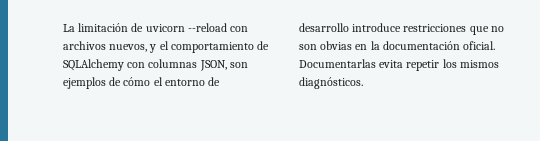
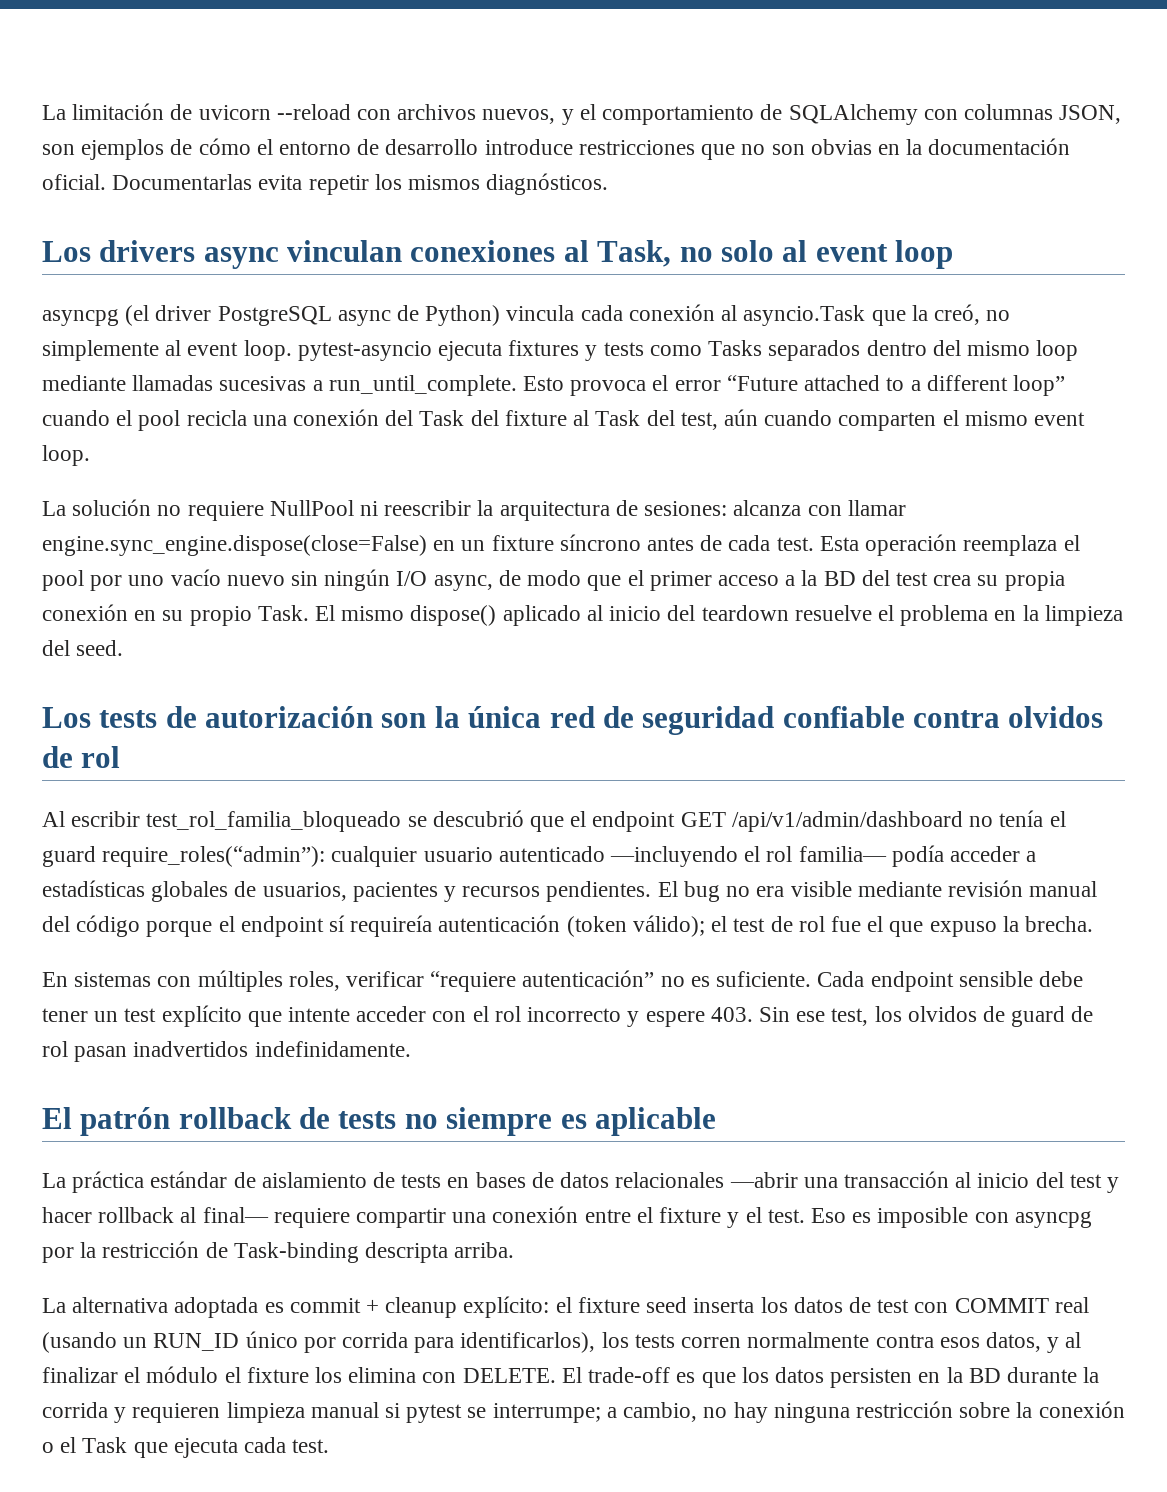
+ Los drivers async vinculan conexiones al Task, no solo al event loop
+ asyncpg (el driver PostgreSQL async de Python) vincula cada conexión al asyncio.Task que la creó, no simplemente al event loop. pytest-asyncio ejecuta fixtures y tests como Tasks separados dentro del mismo loop mediante llamadas sucesivas a run_until_complete. Esto provoca el error “Future attached to a different loop” cuando el pool recicla una conexión del Task del fixture al Task del test, aún cuando comparten el mismo event loop.
+ La solución no requiere NullPool ni reescribir la arquitectura de sesiones: alcanza con llamar engine.sync_engine.dispose(close=False) en un fixture síncrono antes de cada test. Esta operación reemplaza el pool por uno vacío nuevo sin ningún I/O async, de modo que el primer acceso a la BD del test crea su propia conexión en su propio Task. El mismo dispose() aplicado al inicio del teardown resuelve el problema en la limpieza del seed.
+ Los tests de autorización son la única red de seguridad confiable contra olvidos de rol
+ Al escribir test_rol_familia_bloqueado se descubrió que el endpoint GET /api/v1/admin/dashboard no tenía el guard require_roles(“admin”): cualquier usuario autenticado —incluyendo el rol familia— podía acceder a estadísticas globales de usuarios, pacientes y recursos pendientes. El bug no era visible mediante revisión manual del código porque el endpoint sí requireía autenticación (token válido); el test de rol fue el que expuso la brecha.
+ En sistemas con múltiples roles, verificar “requiere autenticación” no es suficiente. Cada endpoint sensible debe tener un test explícito que intente acceder con el rol incorrecto y espere 403. Sin ese test, los olvidos de guard de rol pasan inadvertidos indefinidamente.
+ El patrón rollback de tests no siempre es aplicable
+ La práctica estándar de aislamiento de tests en bases de datos relacionales —abrir una transacción al inicio del test y hacer rollback al final— requiere compartir una conexión entre el fixture y el test. Eso es imposible con asyncpg por la restricción de Task-binding descripta arriba.
+ La alternativa adoptada es commit + cleanup explícito: el fixture seed inserta los datos de test con COMMIT real (usando un RUN_ID único por corrida para identificarlos), los tests corren normalmente contra esos datos, y al finalizar el módulo el fixture los elimina con DELETE. El trade-off es que los datos persisten en la BD durante la corrida y requieren limpieza manual si pytest se interrumpe; a cambio, no hay ninguna restricción sobre la conexión o el Task que ejecuta cada test.

